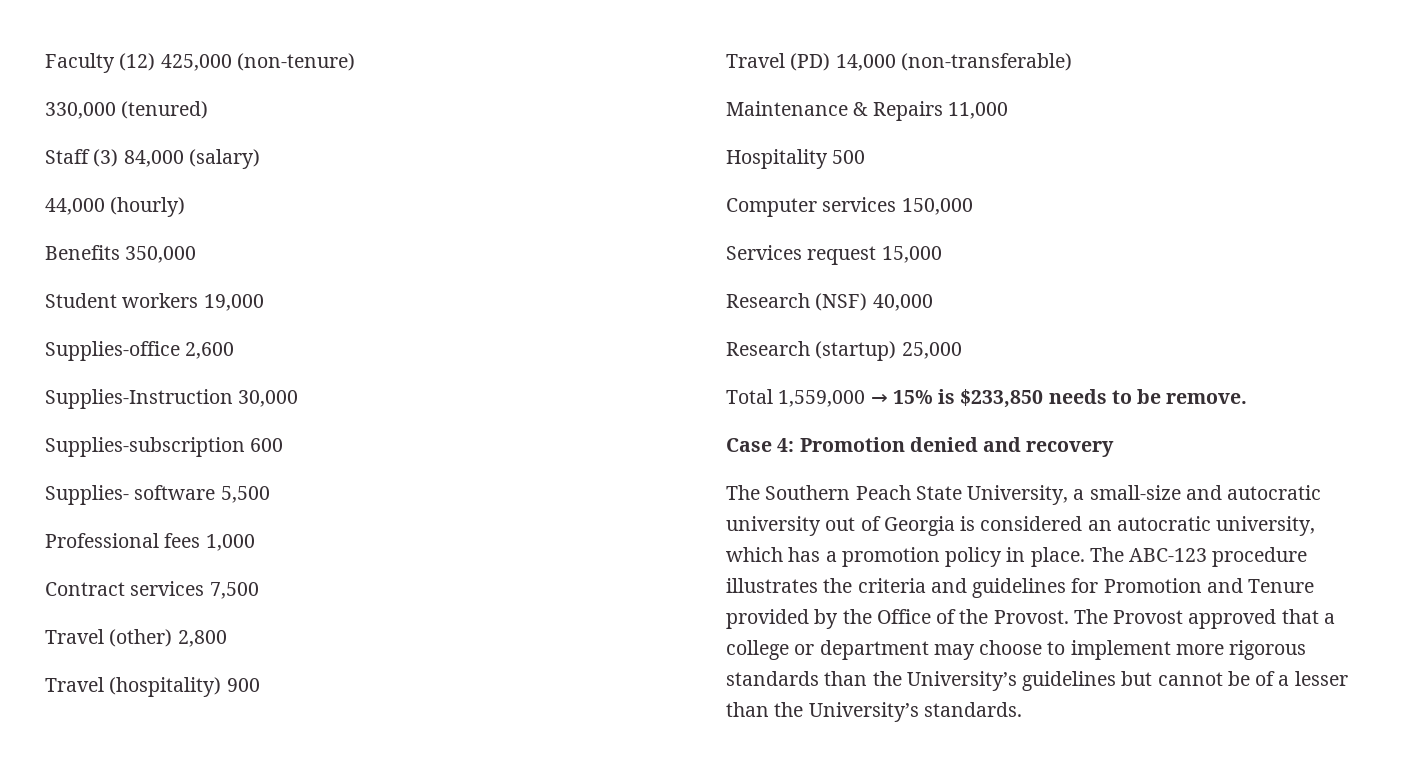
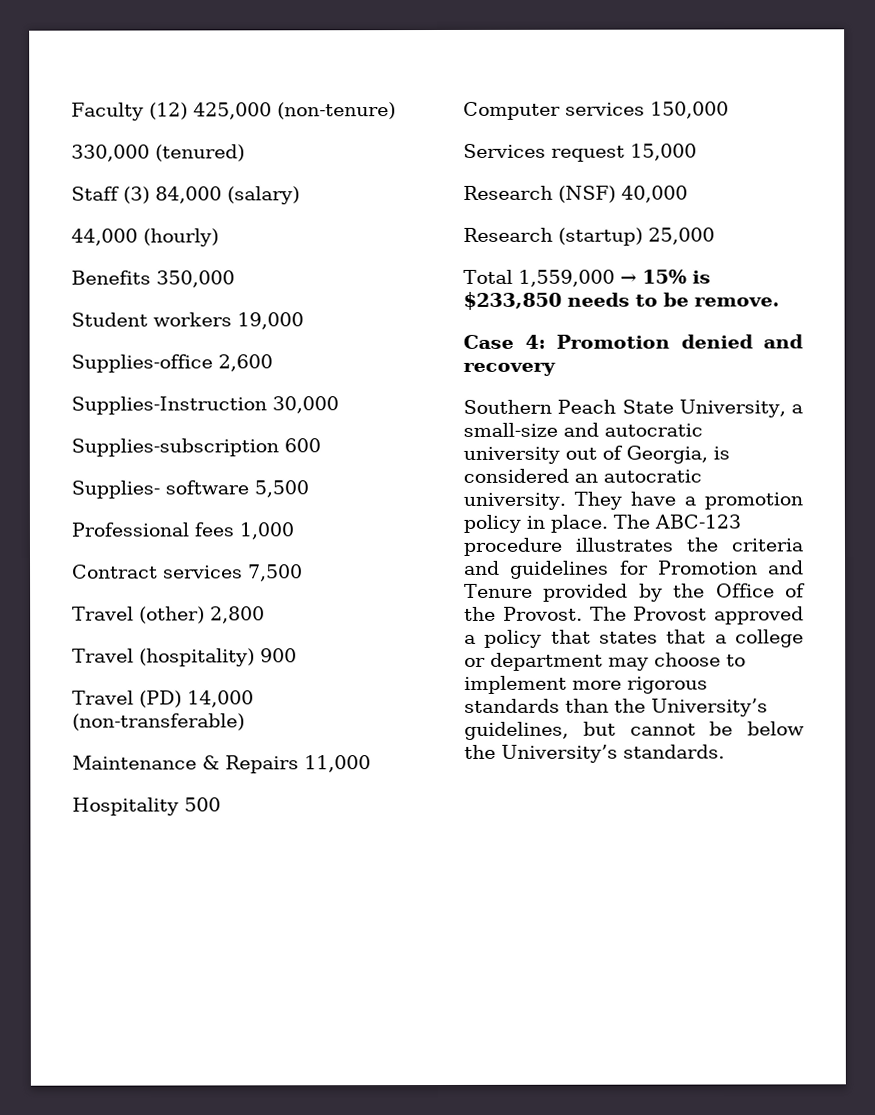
- The Southern Peach State University, a small-size and autocratic university out of Georgia is considered an autocratic university, which has a promotion policy in place.
+ Southern Peach State University, a small-size and autocratic university out of Georgia, is considered an autocratic university. They have a promotion policy in place.
- The Provost approved that a college or department may choose to implement more rigorous standards than the University’s guidelines but cannot be of a lesser than the University’s standards.
+ The Provost approved a policy that states that a college or department may choose to implement more rigorous standards than the University’s guidelines, but cannot be below the University’s standards.

